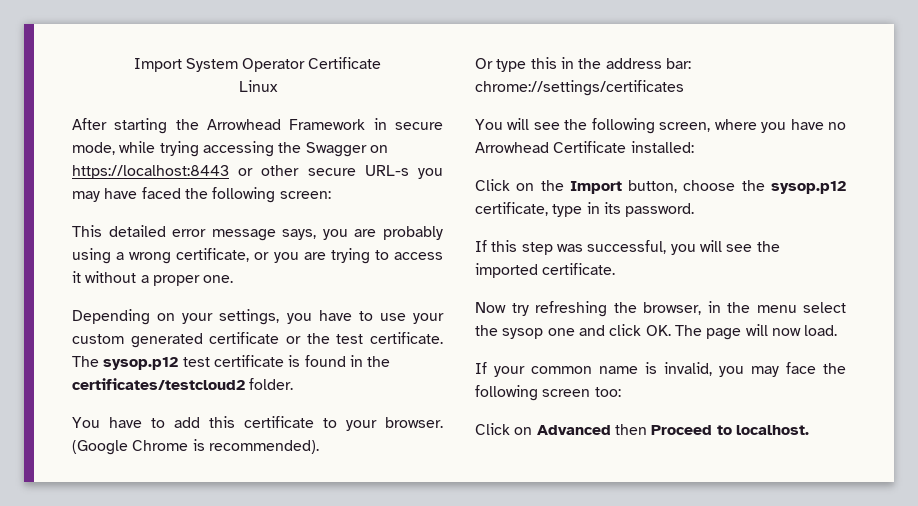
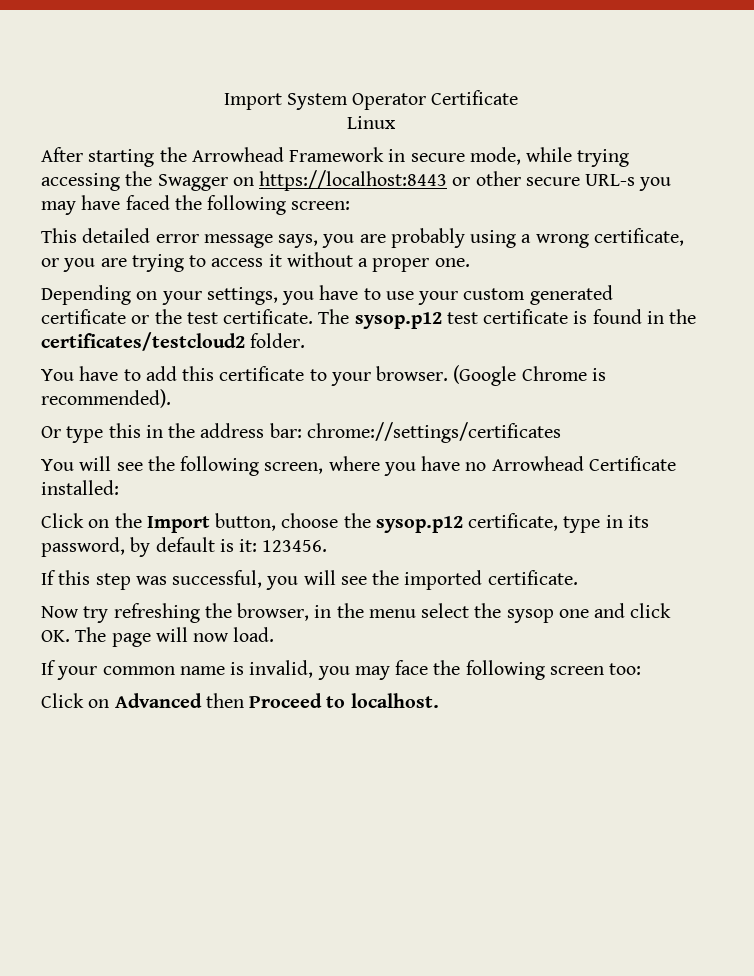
- Click on the Import button, choose the sysop.p12 certificate, type in its password.
+ Click on the Import button, choose the sysop.p12 certificate, type in its password, by default is it: 123456.

